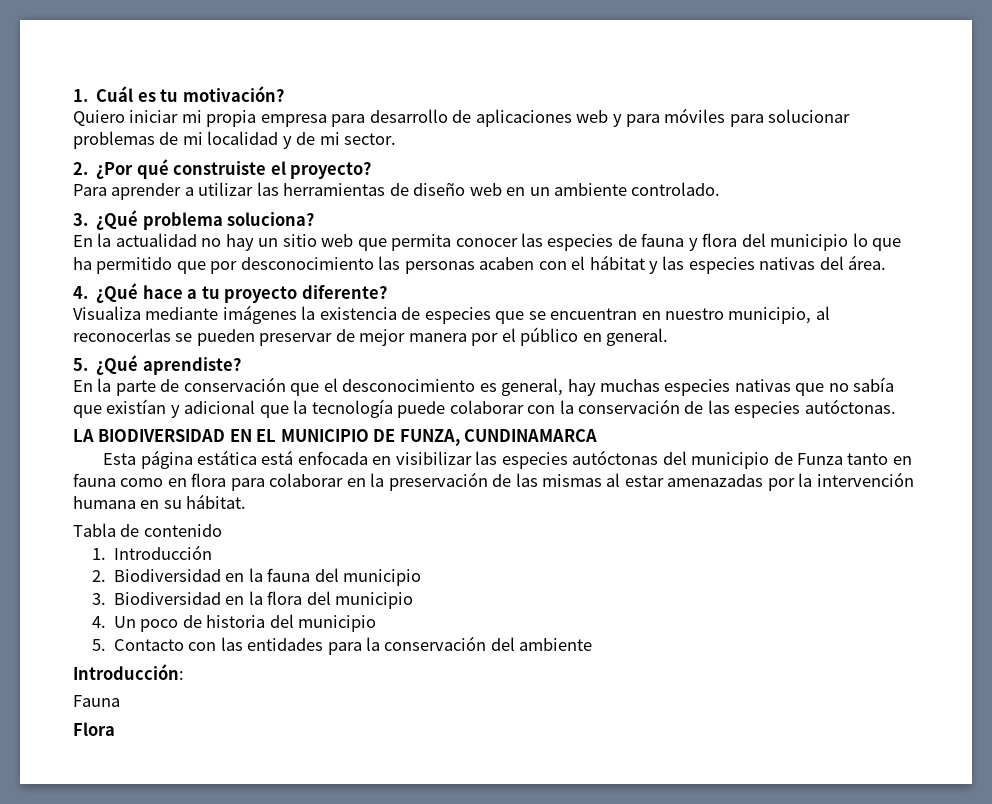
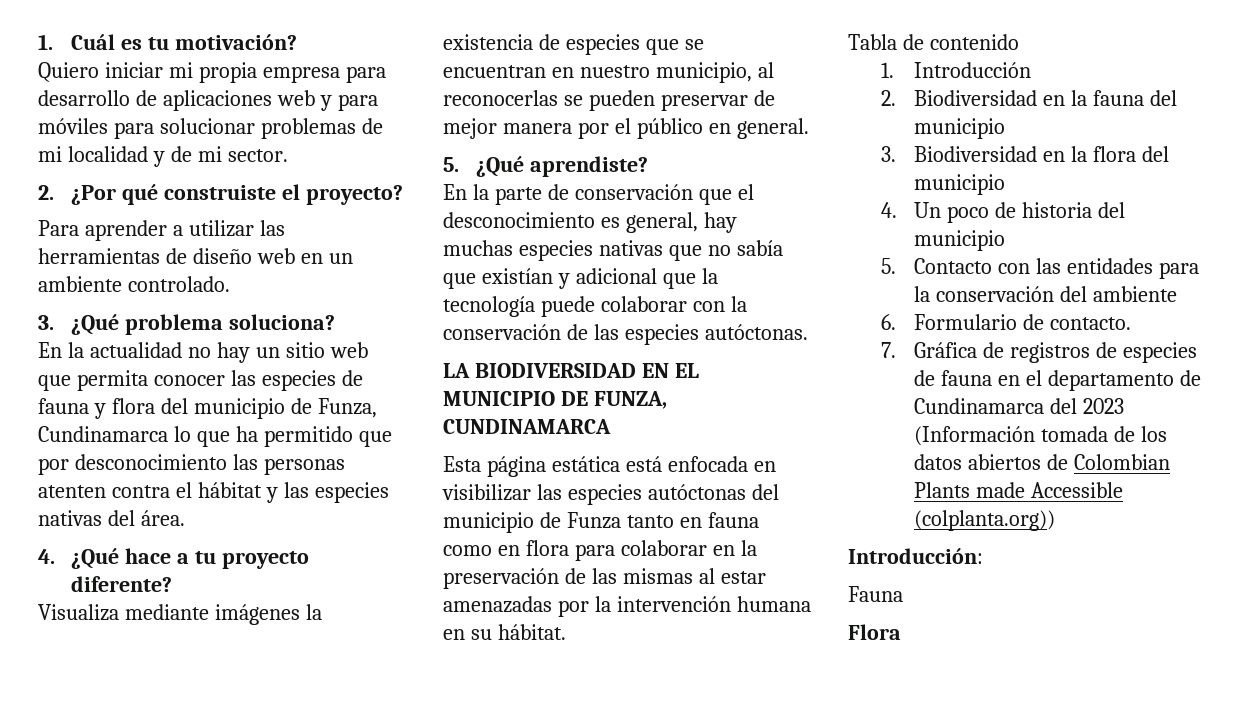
- En la actualidad no hay un sitio web que permita conocer las especies de fauna y flora del municipio lo que ha permitido que por desconocimiento las personas acaben con el hábitat y las especies nativas del área.
+ En la actualidad no hay un sitio web que permita conocer las especies de fauna y flora del municipio de Funza, Cundinamarca lo que ha permitido que por desconocimiento las personas atenten contra el hábitat y las especies nativas del área.
+ 6. Formulario de contacto.
+ 7. Gráfica de registros de especies de fauna en el departamento de Cundinamarca del 2023 (Información tomada de los datos abiertos de Colombian Plants made Accessible (colplanta.org))

